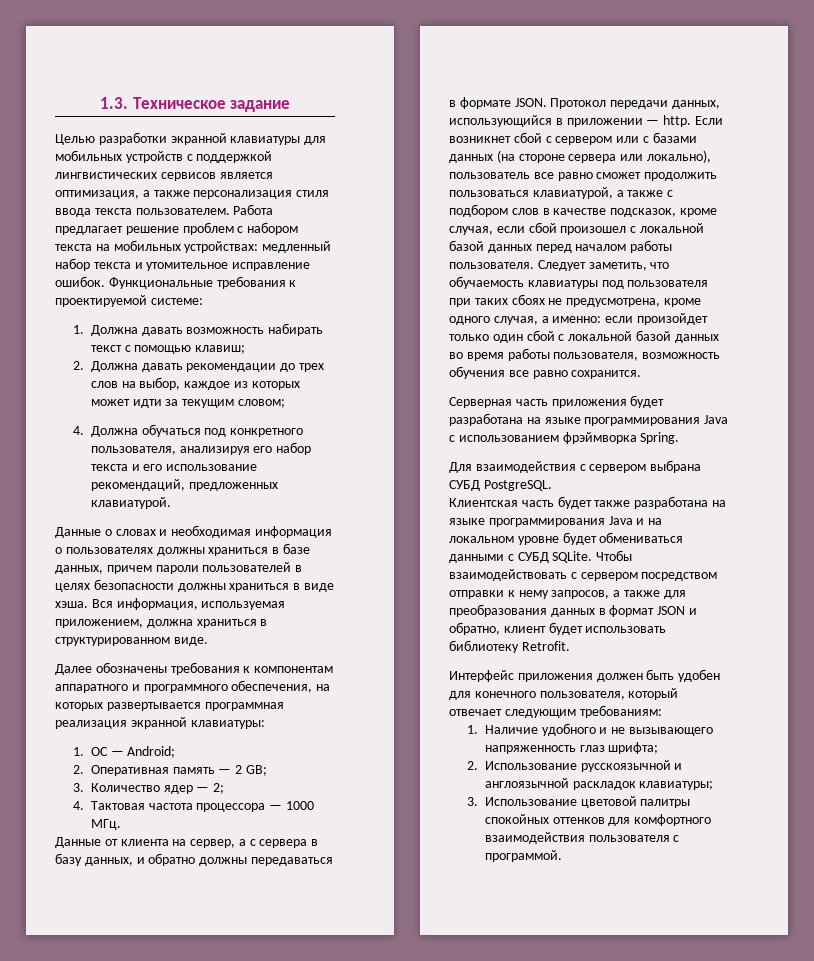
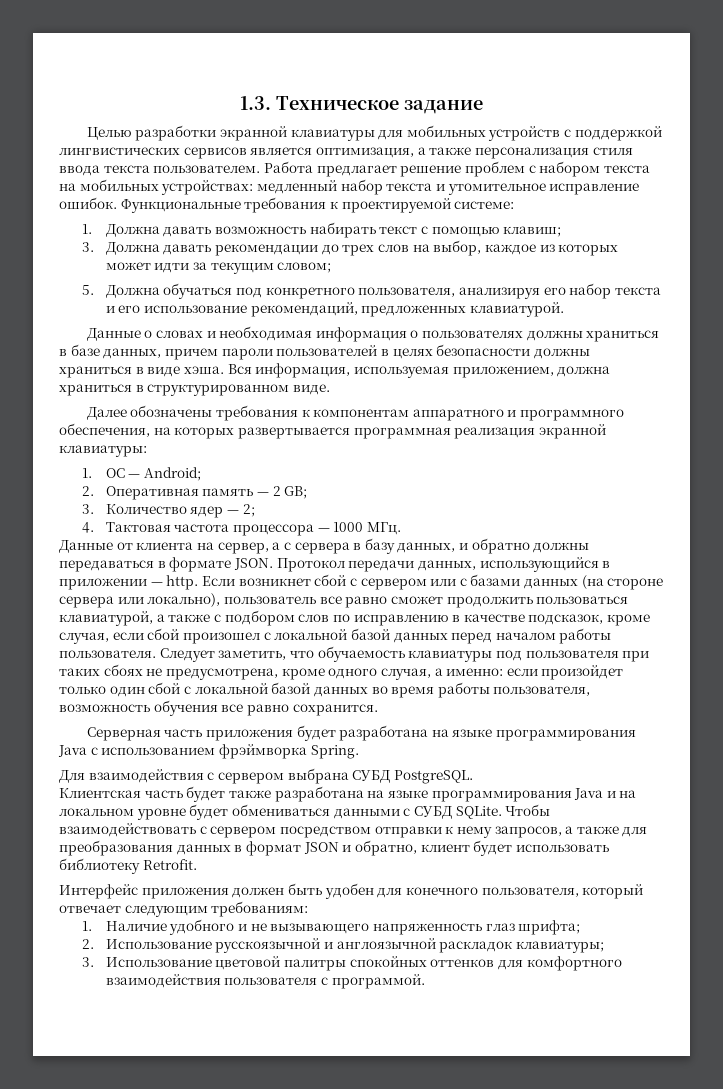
- 2. Должна давать рекомендации до трех слов на выбор, каждое из которых может идти за текущим словом;
+ 3. Должна давать рекомендации до трех слов на выбор, каждое из которых может идти за текущим словом;
- 4. Должна обучаться под конкретного пользователя, анализируя его набор текста и его использование рекомендаций, предложенных клавиатурой.
+ 5. Должна обучаться под конкретного пользователя, анализируя его набор текста и его использование рекомендаций, предложенных клавиатурой.
- Если возникнет сбой с сервером или с базами данных (на стороне сервера или локально), пользователь все равно сможет продолжить пользоваться клавиатурой, а также с подбором слов в качестве подсказок, кроме случая, если сбой произошел с локальной базой данных перед началом работы пользователя.
+ Если возникнет сбой с сервером или с базами данных (на стороне сервера или локально), пользователь все равно сможет продолжить пользоваться клавиатурой, а также с подбором слов по исправлению в качестве подсказок, кроме случая, если сбой произошел с локальной базой данных перед началом работы пользователя.

